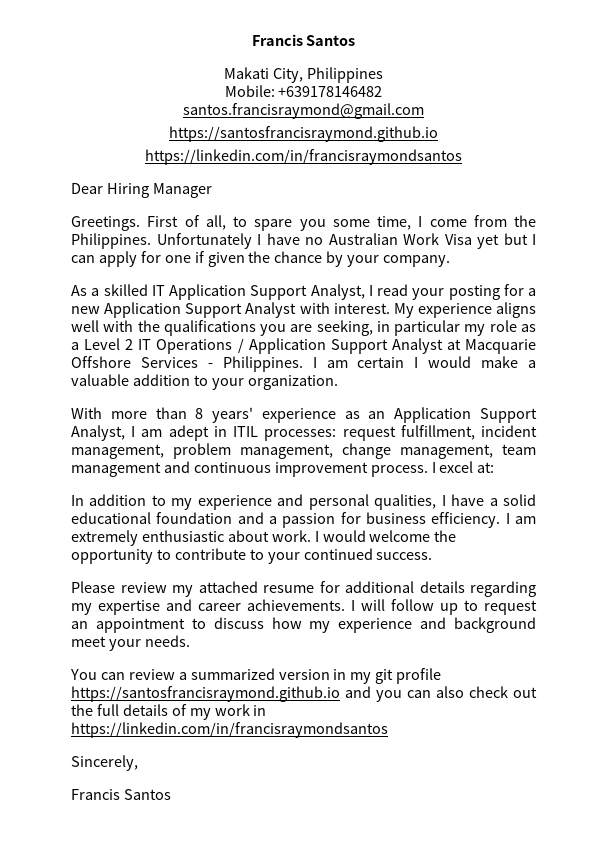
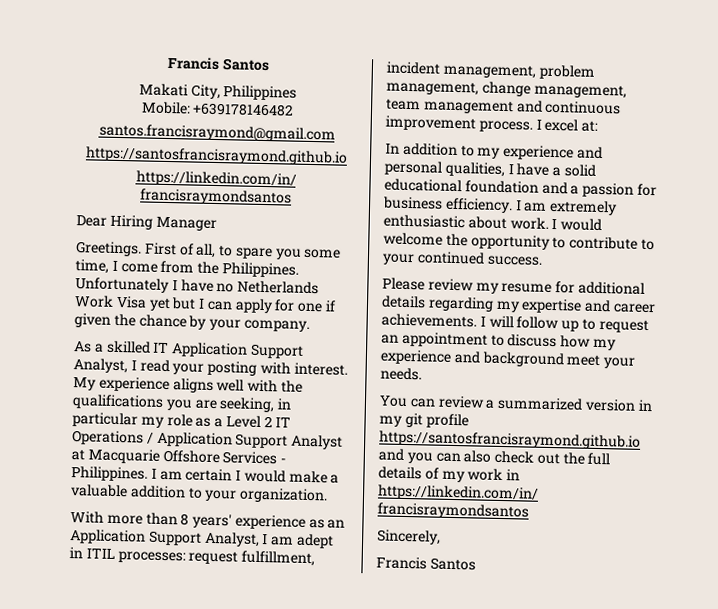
- Unfortunately I have no Australian Work Visa yet but I can apply for one if given the chance by your company.
+ Unfortunately I have no Netherlands Work Visa yet but I can apply for one if given the chance by your company.
- As a skilled IT Application Support Analyst, I read your posting for a new Application Support Analyst with interest.
+ As a skilled IT Application Support Analyst, I read your posting with interest.
- Please review my attached resume for additional details regarding my expertise and career achievements.
+ Please review my resume for additional details regarding my expertise and career achievements.

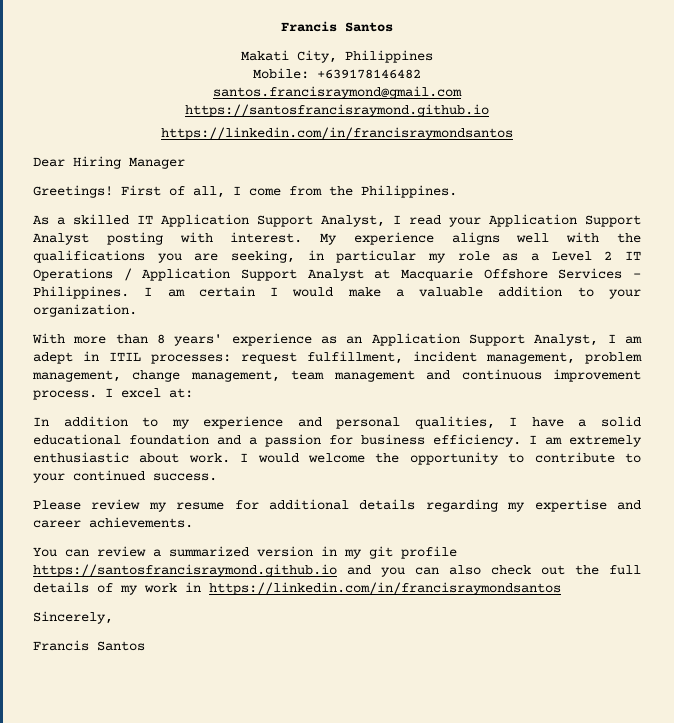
- Greetings.
+ Greetings!
- First of all, to spare you some time, I come from the Philippines. Unfortunately I have no Netherlands Work Visa yet but I can apply for one if given the chance by your company.
+ First of all, I come from the Philippines.
- As a skilled IT Application Support Analyst, I read your posting with interest.
+ As a skilled IT Application Support Analyst, I read your Application Support Analyst posting with interest.
- I will follow up to request an appointment to discuss how my experience and background meet your needs.

